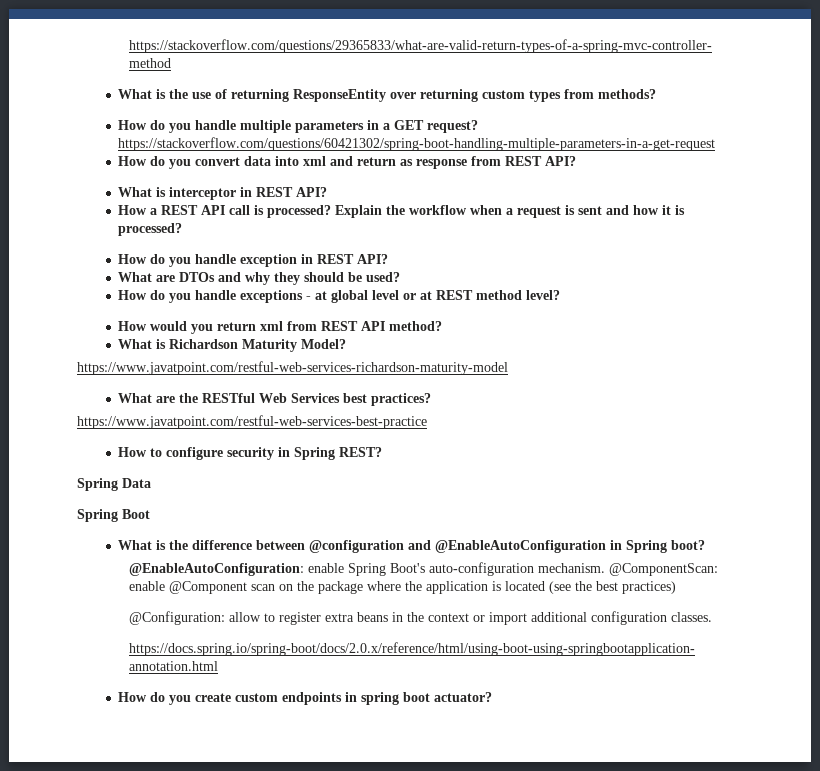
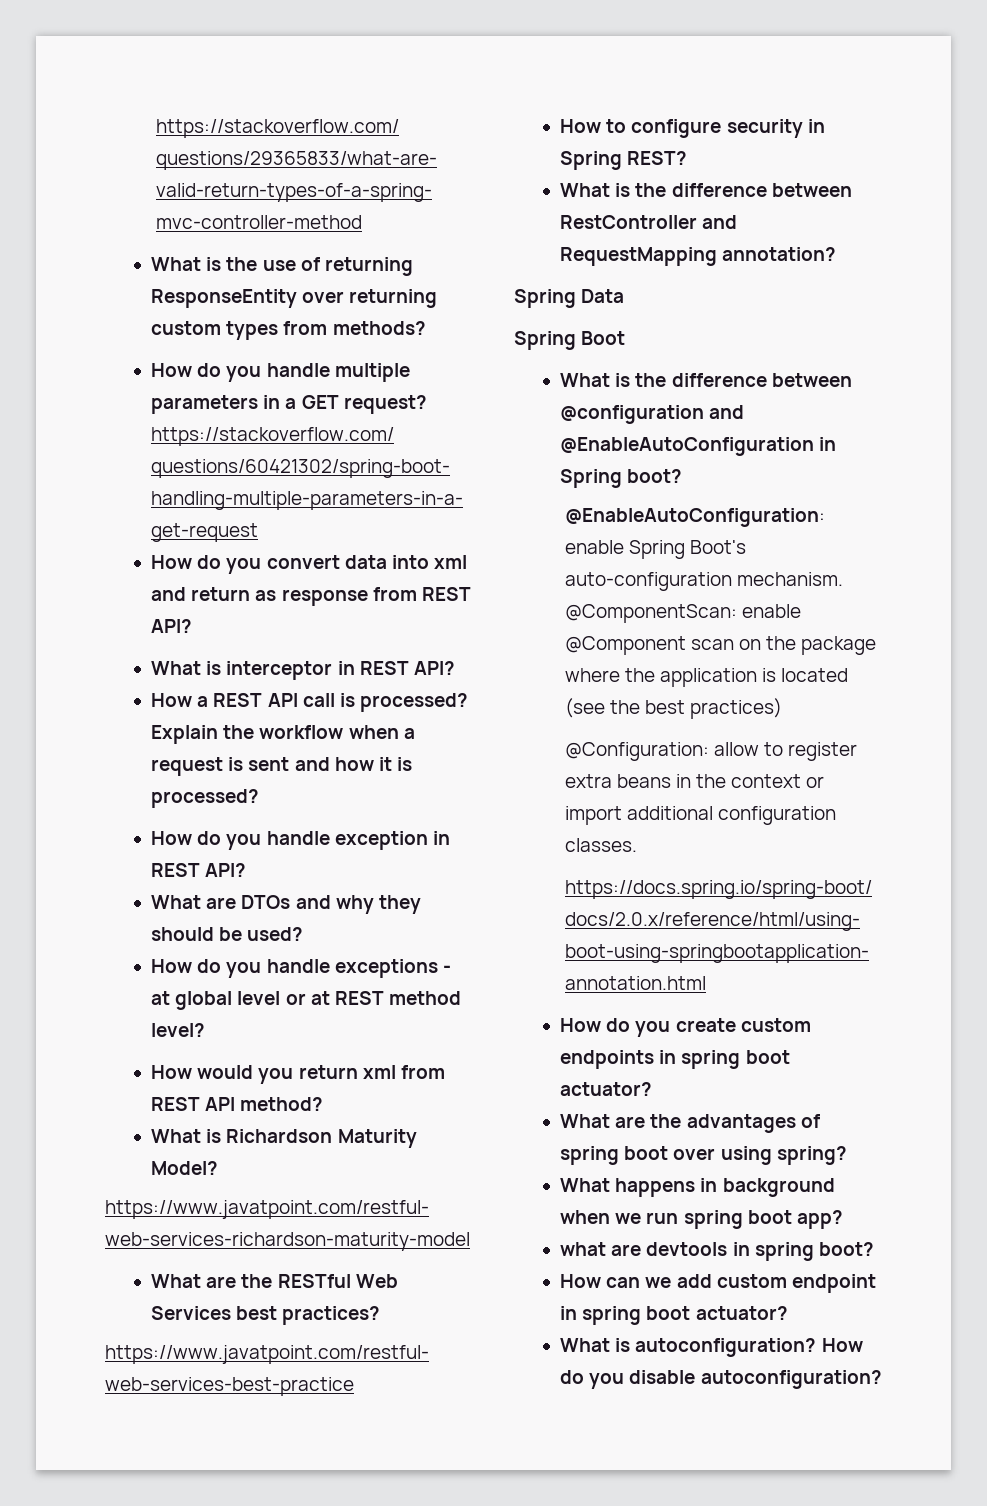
+ What is the difference between RestController and RequestMapping annotation?
+ What are the advantages of spring boot over using spring?
+ What happens in background when we run spring boot app?
+ what are devtools in spring boot?
+ How can we add custom endpoint in spring boot actuator?
+ What is autoconfiguration? How do you disable autoconfiguration?

